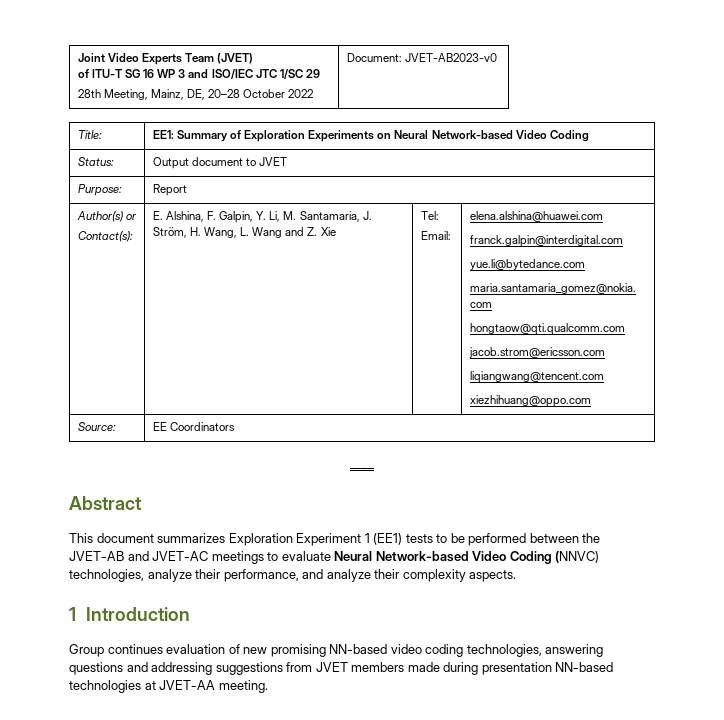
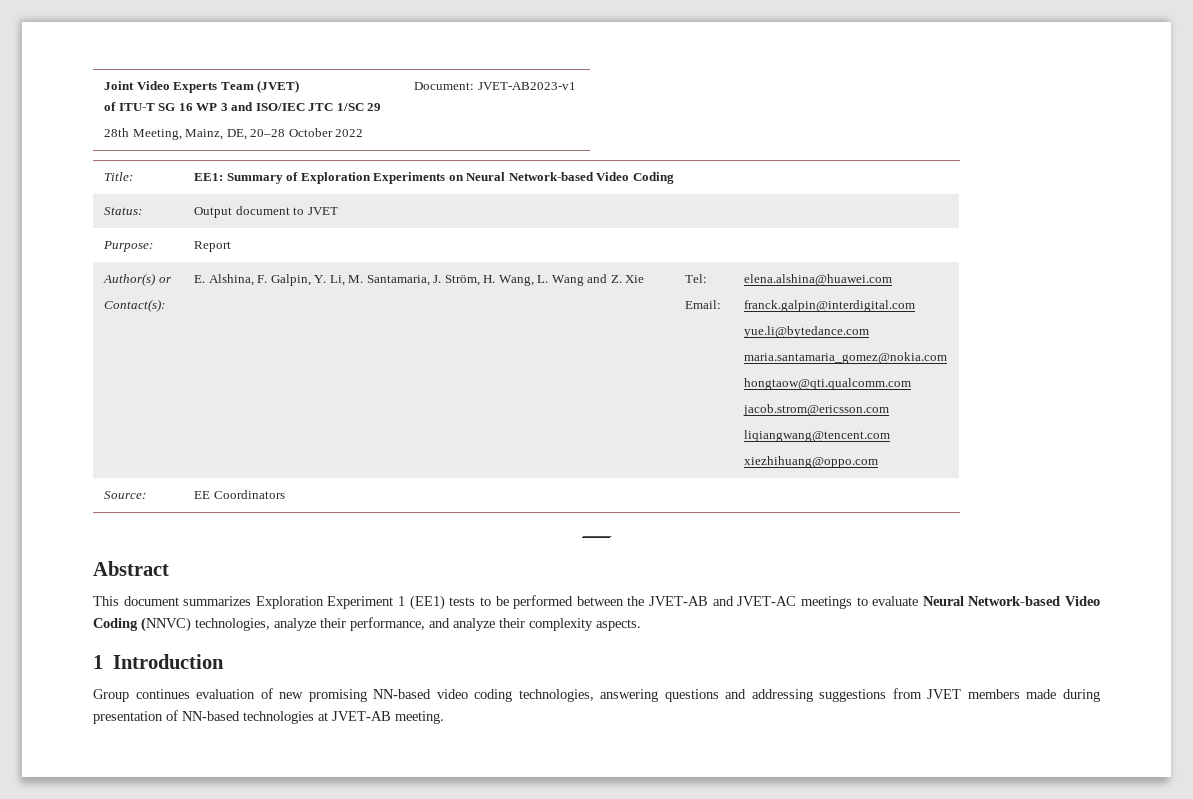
  Joint Video Experts Team (JVET)
  of ITU-T SG 16 WP 3 and ISO/IEC JTC 1/SC 29
- 28th Meeting, Mainz, DE, 20–28 October 2022 | Document: JVET-AB2023-v0
+ 28th Meeting, Mainz, DE, 20–28 October 2022 | Document: JVET-AB2023-v1
- Group continues evaluation of new promising NN-based video coding technologies, answering questions and addressing suggestions from JVET members made during presentation NN-based technologies at JVET-AA meeting.
+ Group continues evaluation of new promising NN-based video coding technologies, answering questions and addressing suggestions from JVET members made during presentation of NN-based technologies at JVET-AB meeting.

